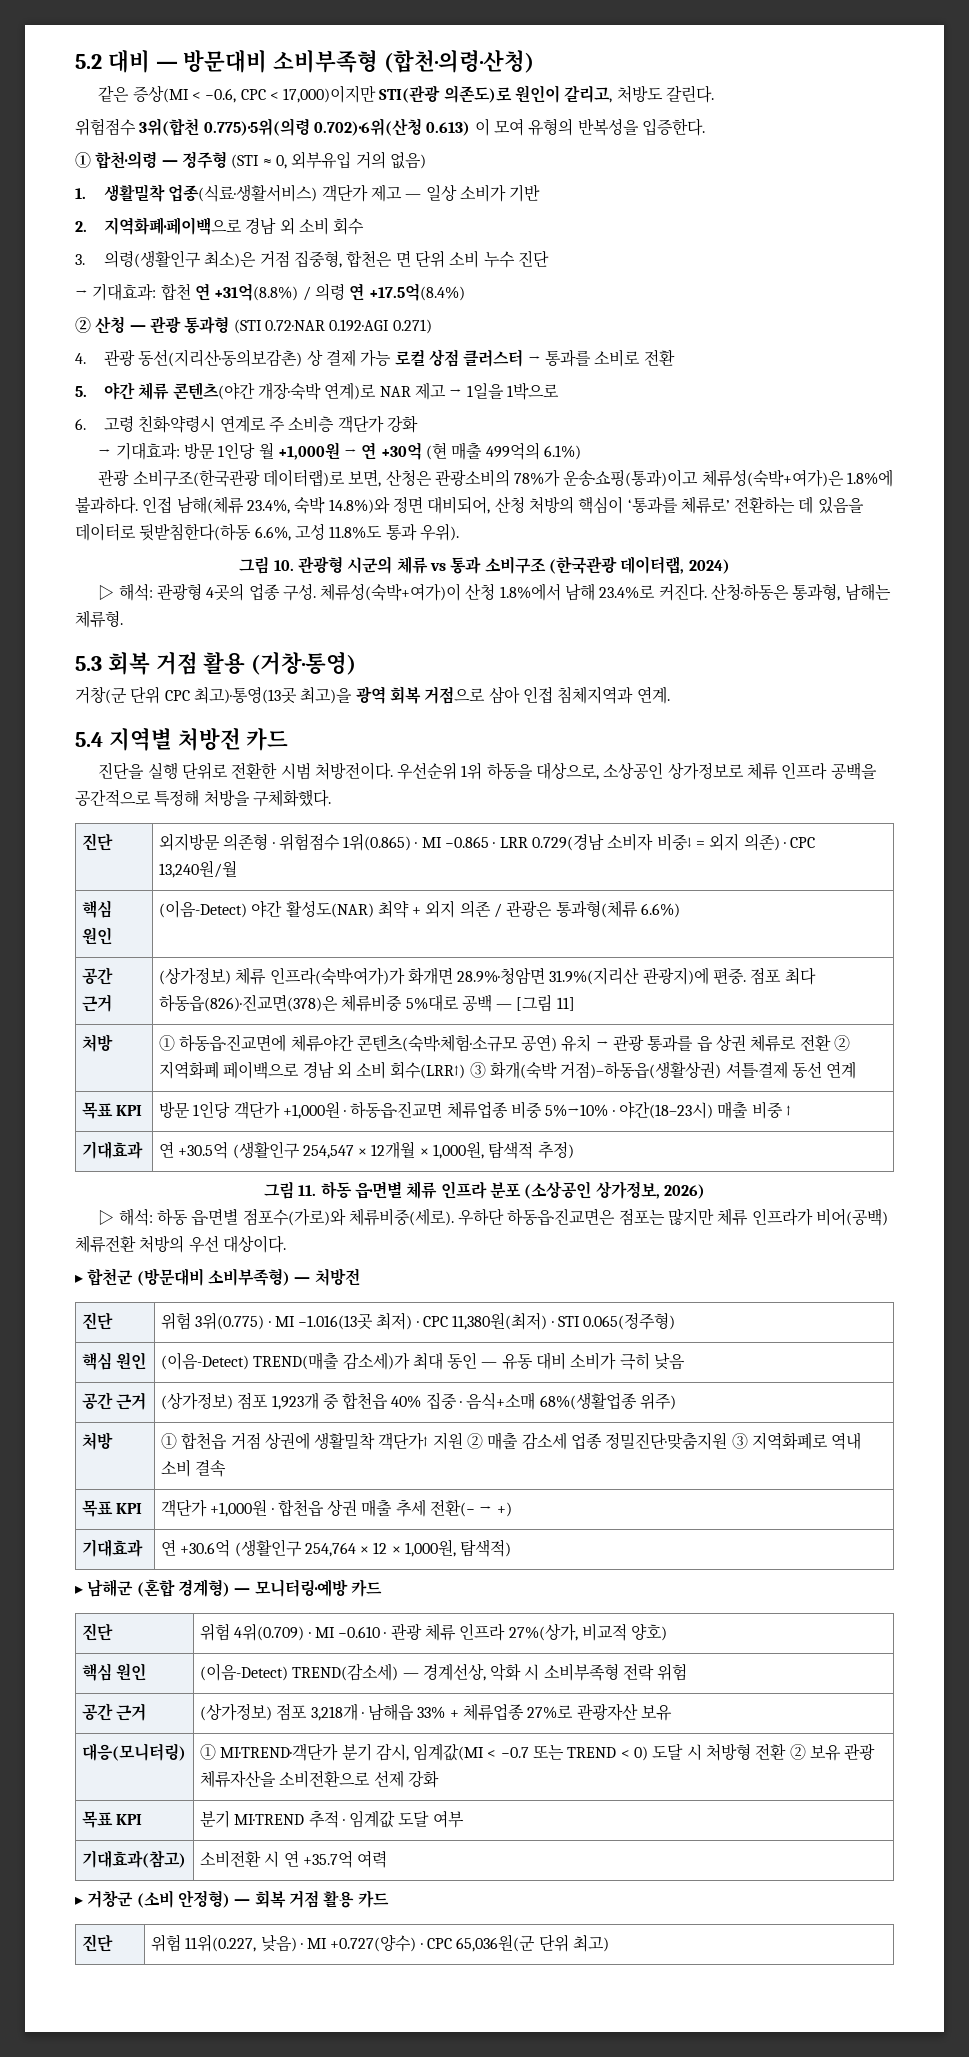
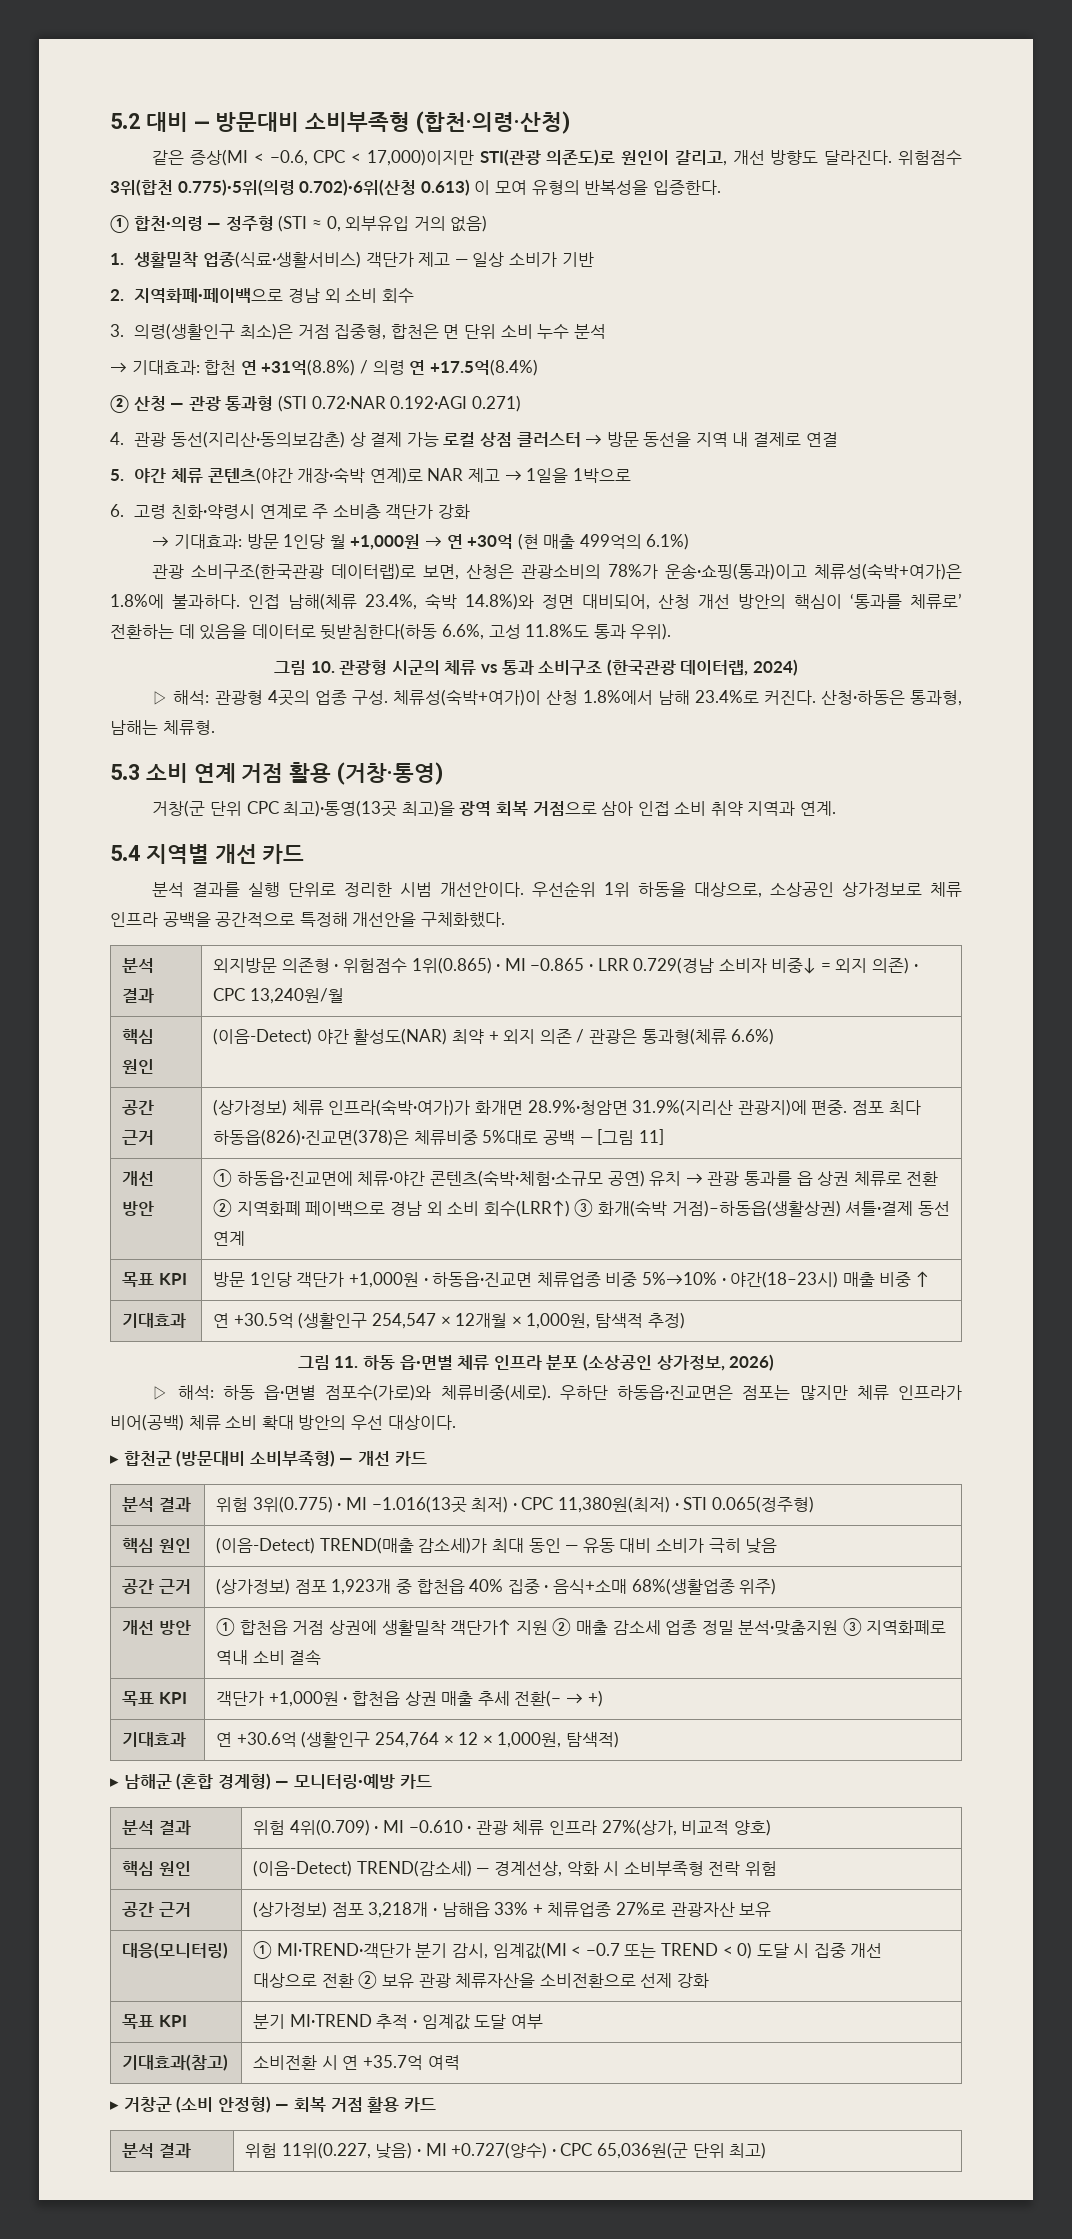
- 같은 증상(MI < −0.6, CPC < 17,000)이지만 STI(관광 의존도)로 원인이 갈리고, 처방도 갈린다.
- 위험점수 3위(합천 0.775)·5위(의령 0.702)·6위(산청 0.613) 이 모여 유형의 반복성을 입증한다.
+ 같은 증상(MI < −0.6, CPC < 17,000)이지만 STI(관광 의존도)로 원인이 갈리고, 개선 방향도 달라진다. 위험점수 3위(합천 0.775)·5위(의령 0.702)·6위(산청 0.613) 이 모여 유형의 반복성을 입증한다.
- 3. 의령(생활인구 최소)은 거점 집중형, 합천은 면 단위 소비 누수 진단
+ 3. 의령(생활인구 최소)은 거점 집중형, 합천은 면 단위 소비 누수 분석
- 4. 관광 동선(지리산·동의보감촌) 상 결제 가능 로컬 상점 클러스터 → 통과를 소비로 전환
+ 4. 관광 동선(지리산·동의보감촌) 상 결제 가능 로컬 상점 클러스터 → 방문 동선을 지역 내 결제로 연결
- 인접 남해(체류 23.4%, 숙박 14.8%)와 정면 대비되어, 산청 처방의 핵심이 ‘통과를 체류로’ 전환하는 데 있음을 데이터로 뒷받침한다(하동 6.6%, 고성 11.8%도 통과 우위).
+ 인접 남해(체류 23.4%, 숙박 14.8%)와 정면 대비되어, 산청 개선 방안의 핵심이 ‘통과를 체류로’ 전환하는 데 있음을 데이터로 뒷받침한다(하동 6.6%, 고성 11.8%도 통과 우위).
- 5.3 회복 거점 활용 (거창·통영)
+ 5.3 소비 연계 거점 활용 (거창·통영)
- 거창(군 단위 CPC 최고)·통영(13곳 최고)을 광역 회복 거점으로 삼아 인접 침체지역과 연계.
+ 거창(군 단위 CPC 최고)·통영(13곳 최고)을 광역 회복 거점으로 삼아 인접 소비 취약 지역과 연계.
- 5.4 지역별 처방전 카드
- 진단을 실행 단위로 전환한 시범 처방전이다.
+ 5.4 지역별 개선 카드
+ 분석 결과를 실행 단위로 정리한 시범 개선안이다.
- 우선순위 1위 하동을 대상으로, 소상공인 상가정보로 체류 인프라 공백을 공간적으로 특정해 처방을 구체화했다.
+ 우선순위 1위 하동을 대상으로, 소상공인 상가정보로 체류 인프라 공백을 공간적으로 특정해 개선안을 구체화했다.
- 진단 | 외지방문 의존형 · 위험점수 1위(0.865) · MI −0.865 · LRR 0.729(경남 소비자 비중↓ = 외지 의존) · CPC 13,240원/월
+ 분석 결과 | 외지방문 의존형 · 위험점수 1위(0.865) · MI −0.865 · LRR 0.729(경남 소비자 비중↓ = 외지 의존) · CPC 13,240원/월
- 처방 | ① 하동읍·진교면에 체류·야간 콘텐츠(숙박·체험·소규모 공연) 유치 → 관광 통과를 읍 상권 체류로 전환 ② 지역화폐 페이백으로 경남 외 소비 회수(LRR↑) ③ 화개(숙박 거점)–하동읍(생활상권) 셔틀·결제 동선 연계
+ 개선 방안 | ① 하동읍·진교면에 체류·야간 콘텐츠(숙박·체험·소규모 공연) 유치 → 관광 통과를 읍 상권 체류로 전환 ② 지역화폐 페이백으로 경남 외 소비 회수(LRR↑) ③ 화개(숙박 거점)–하동읍(생활상권) 셔틀·결제 동선 연계
- 우하단 하동읍·진교면은 점포는 많지만 체류 인프라가 비어(공백) 체류전환 처방의 우선 대상이다.
+ 우하단 하동읍·진교면은 점포는 많지만 체류 인프라가 비어(공백) 체류 소비 확대 방안의 우선 대상이다.
- ▸ 합천군 (방문대비 소비부족형) — 처방전
- 진단 | 위험 3위(0.775) · MI −1.016(13곳 최저) · CPC 11,380원(최저) · STI 0.065(정주형)
+ ▸ 합천군 (방문대비 소비부족형) — 개선 카드
+ 분석 결과 | 위험 3위(0.775) · MI −1.016(13곳 최저) · CPC 11,380원(최저) · STI 0.065(정주형)
- 처방 | ① 합천읍 거점 상권에 생활밀착 객단가↑ 지원 ② 매출 감소세 업종 정밀진단·맞춤지원 ③ 지역화폐로 역내 소비 결속
+ 개선 방안 | ① 합천읍 거점 상권에 생활밀착 객단가↑ 지원 ② 매출 감소세 업종 정밀 분석·맞춤지원 ③ 지역화폐로 역내 소비 결속
- 진단 | 위험 4위(0.709) · MI −0.610 · 관광 체류 인프라 27%(상가, 비교적 양호)
+ 분석 결과 | 위험 4위(0.709) · MI −0.610 · 관광 체류 인프라 27%(상가, 비교적 양호)
- 대응(모니터링) | ① MI·TREND·객단가 분기 감시, 임계값(MI < −0.7 또는 TREND < 0) 도달 시 처방형 전환 ② 보유 관광 체류자산을 소비전환으로 선제 강화
+ 대응(모니터링) | ① MI·TREND·객단가 분기 감시, 임계값(MI < −0.7 또는 TREND < 0) 도달 시 집중 개선 대상으로 전환 ② 보유 관광 체류자산을 소비전환으로 선제 강화
- 진단 | 위험 11위(0.227, 낮음) · MI +0.727(양수) · CPC 65,036원(군 단위 최고)
+ 분석 결과 | 위험 11위(0.227, 낮음) · MI +0.727(양수) · CPC 65,036원(군 단위 최고)

